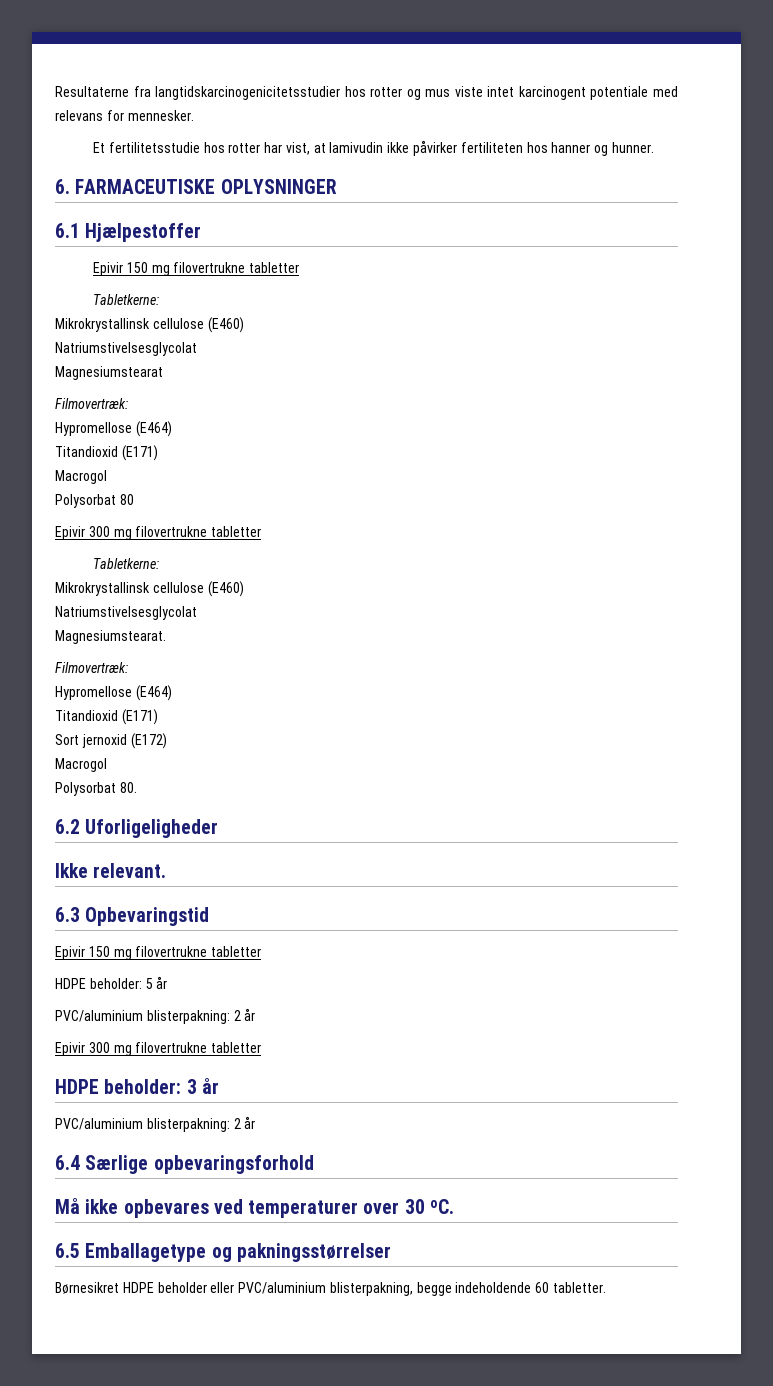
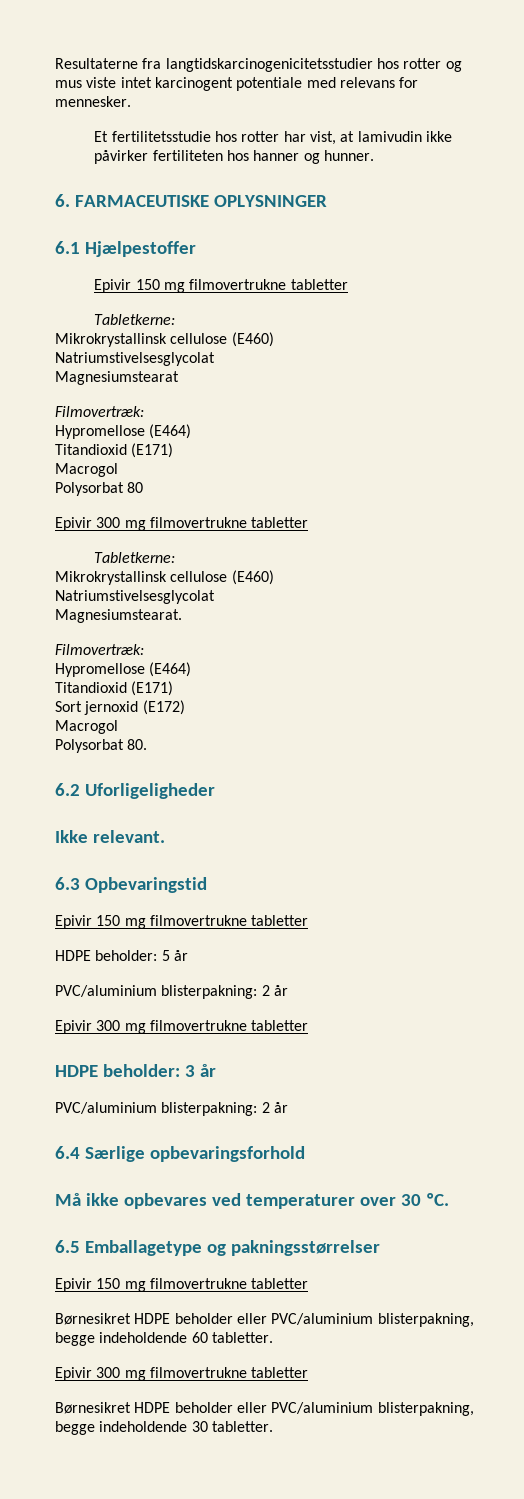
  6.1 Hjælpestoffer
- Epivir 150 mg filovertrukne tabletter
+ Epivir 150 mg filmovertrukne tabletter
  Polysorbat 80
- Epivir 300 mg filovertrukne tabletter
+ Epivir 300 mg filmovertrukne tabletter
  6.3 Opbevaringstid
- Epivir 150 mg filovertrukne tabletter
+ Epivir 150 mg filmovertrukne tabletter
  HDPE beholder: 5 år
  PVC/aluminium blisterpakning: 2 år
- Epivir 300 mg filovertrukne tabletter
+ Epivir 300 mg filmovertrukne tabletter
  6.5 Emballagetype og pakningsstørrelser
+ Epivir 150 mg filmovertrukne tabletter
  Børnesikret HDPE beholder eller PVC/aluminium blisterpakning, begge indeholdende 60 tabletter.
+ Epivir 300 mg filmovertrukne tabletter
+ Børnesikret HDPE beholder eller PVC/aluminium blisterpakning, begge indeholdende 30 tabletter.

